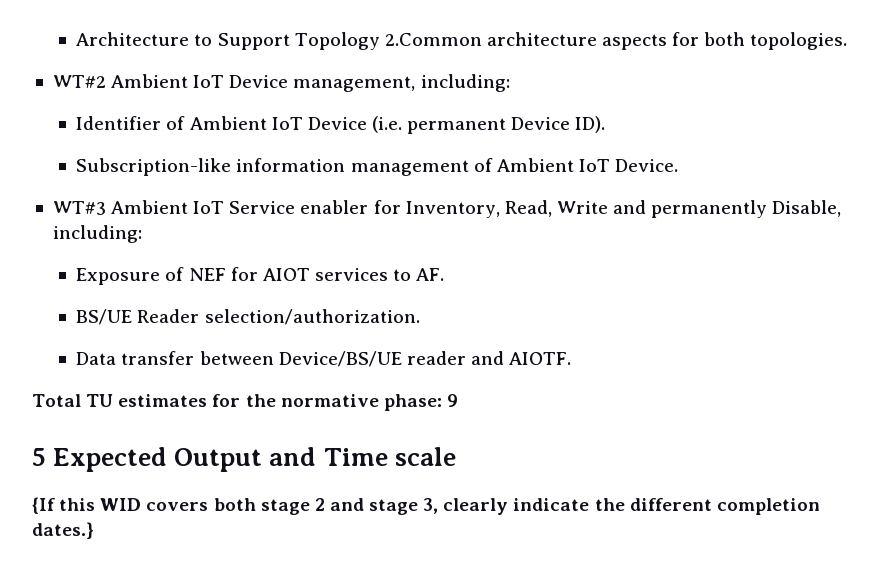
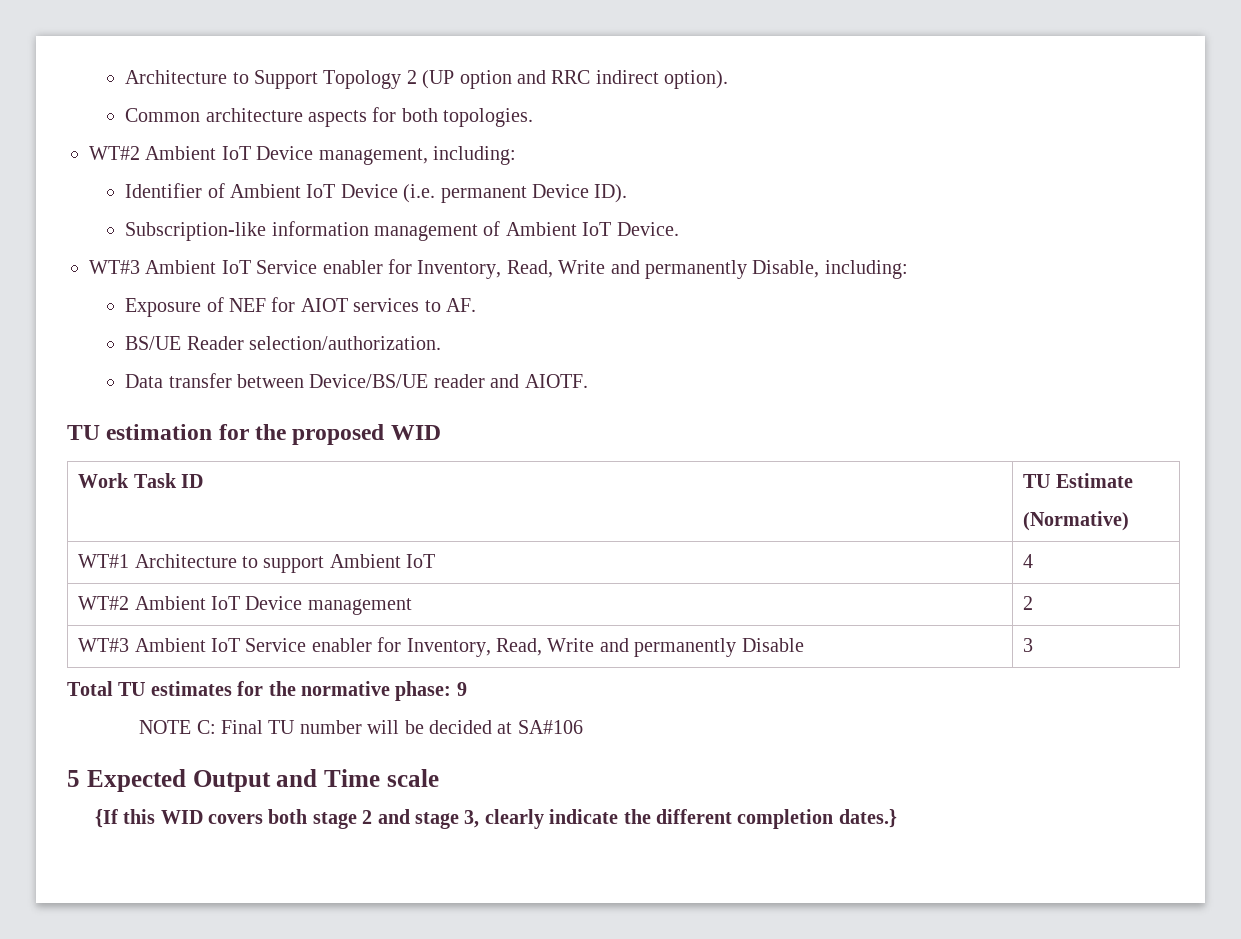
- Architecture to Support Topology 2.Common architecture aspects for both topologies.
+ Architecture to Support Topology 2 (UP option and RRC indirect option).
+ Common architecture aspects for both topologies.
+ TU estimation for the proposed WID
+ Work Task ID | TU Estimate
+ (Normative)
+ WT#1 Architecture to support Ambient IoT | 4
+ WT#2 Ambient IoT Device management | 2
+ WT#3 Ambient IoT Service enabler for Inventory, Read, Write and permanently Disable | 3
+ NOTE C: Final TU number will be decided at SA#106

